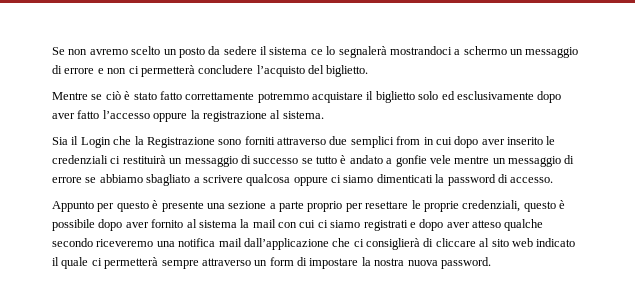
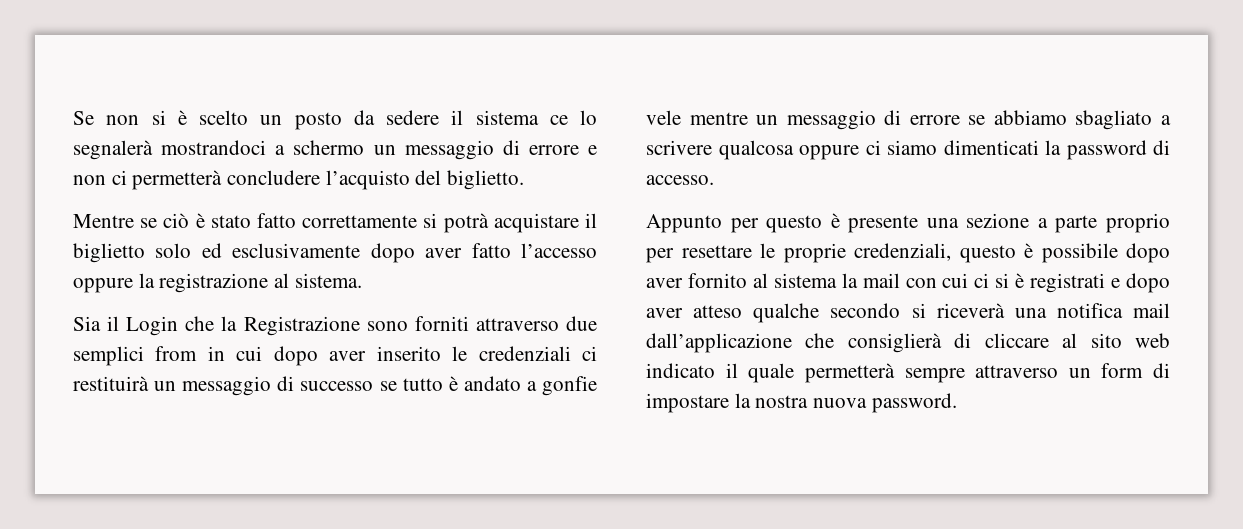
- Se non avremo scelto un posto da sedere il sistema ce lo segnalerà mostrandoci a schermo un messaggio di errore e non ci permetterà concludere l’acquisto del biglietto.
+ Se non si è scelto un posto da sedere il sistema ce lo segnalerà mostrandoci a schermo un messaggio di errore e non ci permetterà concludere l’acquisto del biglietto.
- Mentre se ciò è stato fatto correttamente potremmo acquistare il biglietto solo ed esclusivamente dopo aver fatto l’accesso oppure la registrazione al sistema.
+ Mentre se ciò è stato fatto correttamente si potrà acquistare il biglietto solo ed esclusivamente dopo aver fatto l’accesso oppure la registrazione al sistema.
- Appunto per questo è presente una sezione a parte proprio per resettare le proprie credenziali, questo è possibile dopo aver fornito al sistema la mail con cui ci siamo registrati e dopo aver atteso qualche secondo riceveremo una notifica mail dall’applicazione che ci consiglierà di cliccare al sito web indicato il quale ci permetterà sempre attraverso un form di impostare la nostra nuova password.
+ Appunto per questo è presente una sezione a parte proprio per resettare le proprie credenziali, questo è possibile dopo aver fornito al sistema la mail con cui ci si è registrati e dopo aver atteso qualche secondo si riceverà una notifica mail dall’applicazione che consiglierà di cliccare al sito web indicato il quale permetterà sempre attraverso un form di impostare la nostra nuova password.

